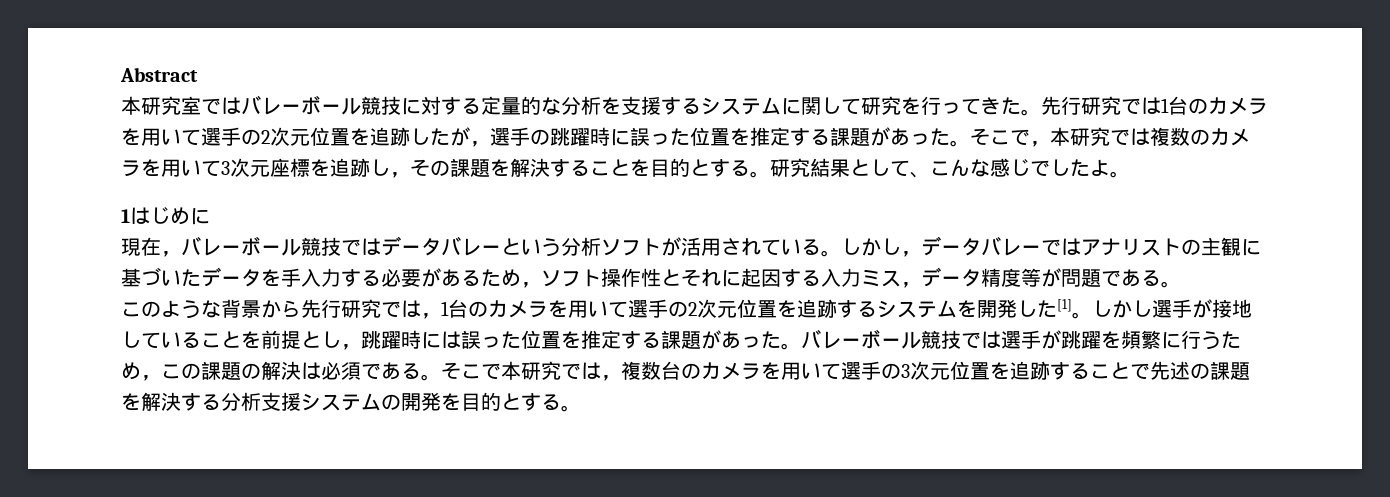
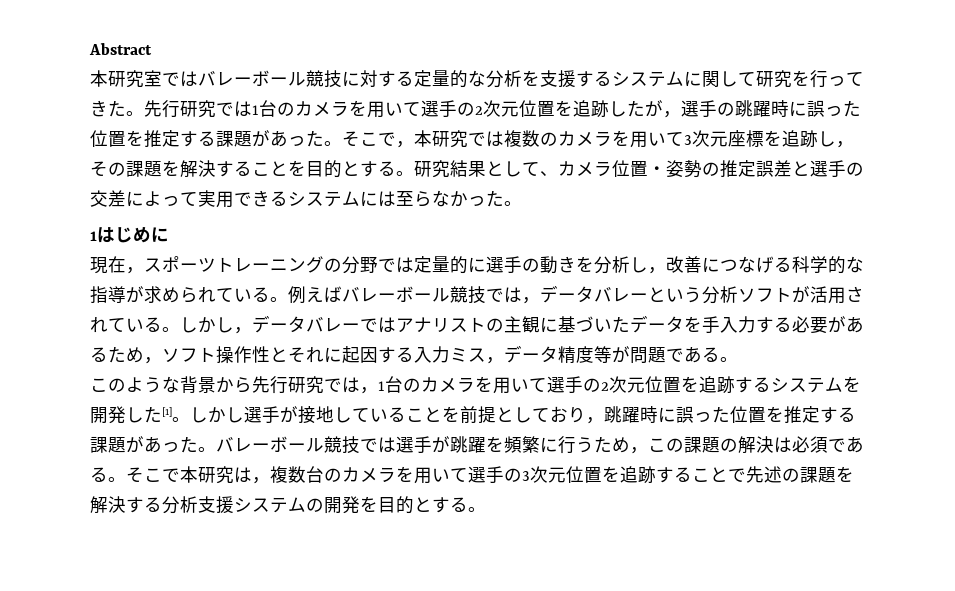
- 研究結果として、こんな感じでしたよ。
+ 研究結果として、カメラ位置・姿勢の推定誤差と選手の交差によって実用できるシステムには至らなかった。
- 現在，バレーボール競技ではデータバレーという分析ソフトが活用されている。
+ 現在，スポーツトレーニングの分野では定量的に選手の動きを分析し，改善につなげる科学的な指導が求められている。例えばバレーボール競技では，データバレーという分析ソフトが活用されている。
- しかし選手が接地していることを前提とし，跳躍時には誤った位置を推定する課題があった。
+ しかし選手が接地していることを前提としており，跳躍時に誤った位置を推定する課題があった。
- そこで本研究では，複数台のカメラを用いて選手の3次元位置を追跡することで先述の課題を解決する分析支援システムの開発を目的とする。
+ そこで本研究は，複数台のカメラを用いて選手の3次元位置を追跡することで先述の課題を解決する分析支援システムの開発を目的とする。

